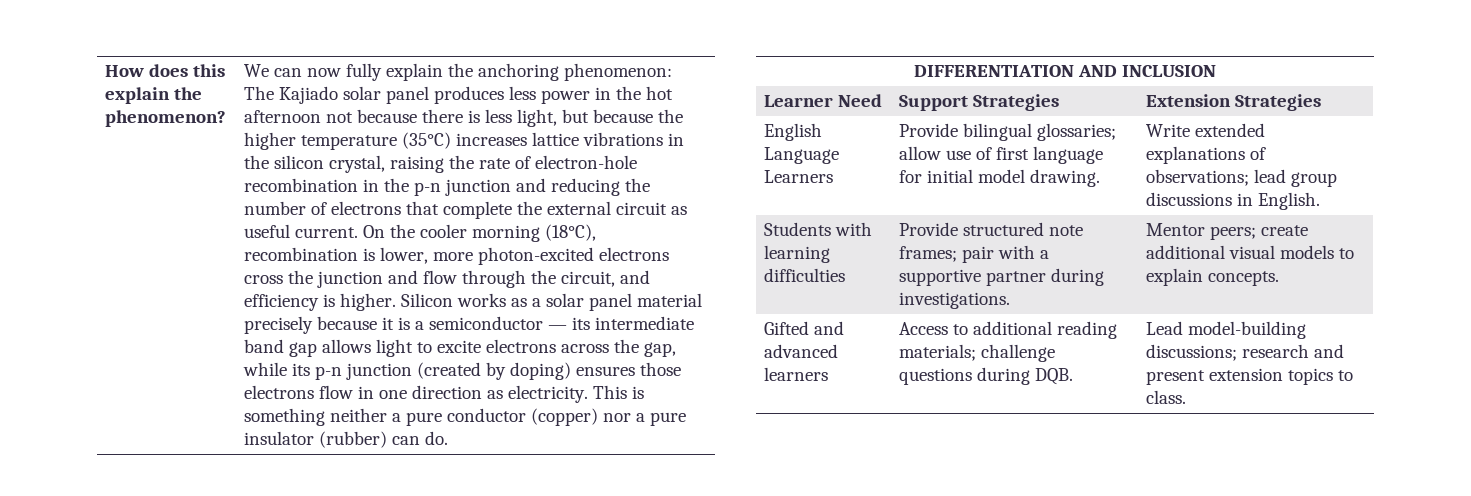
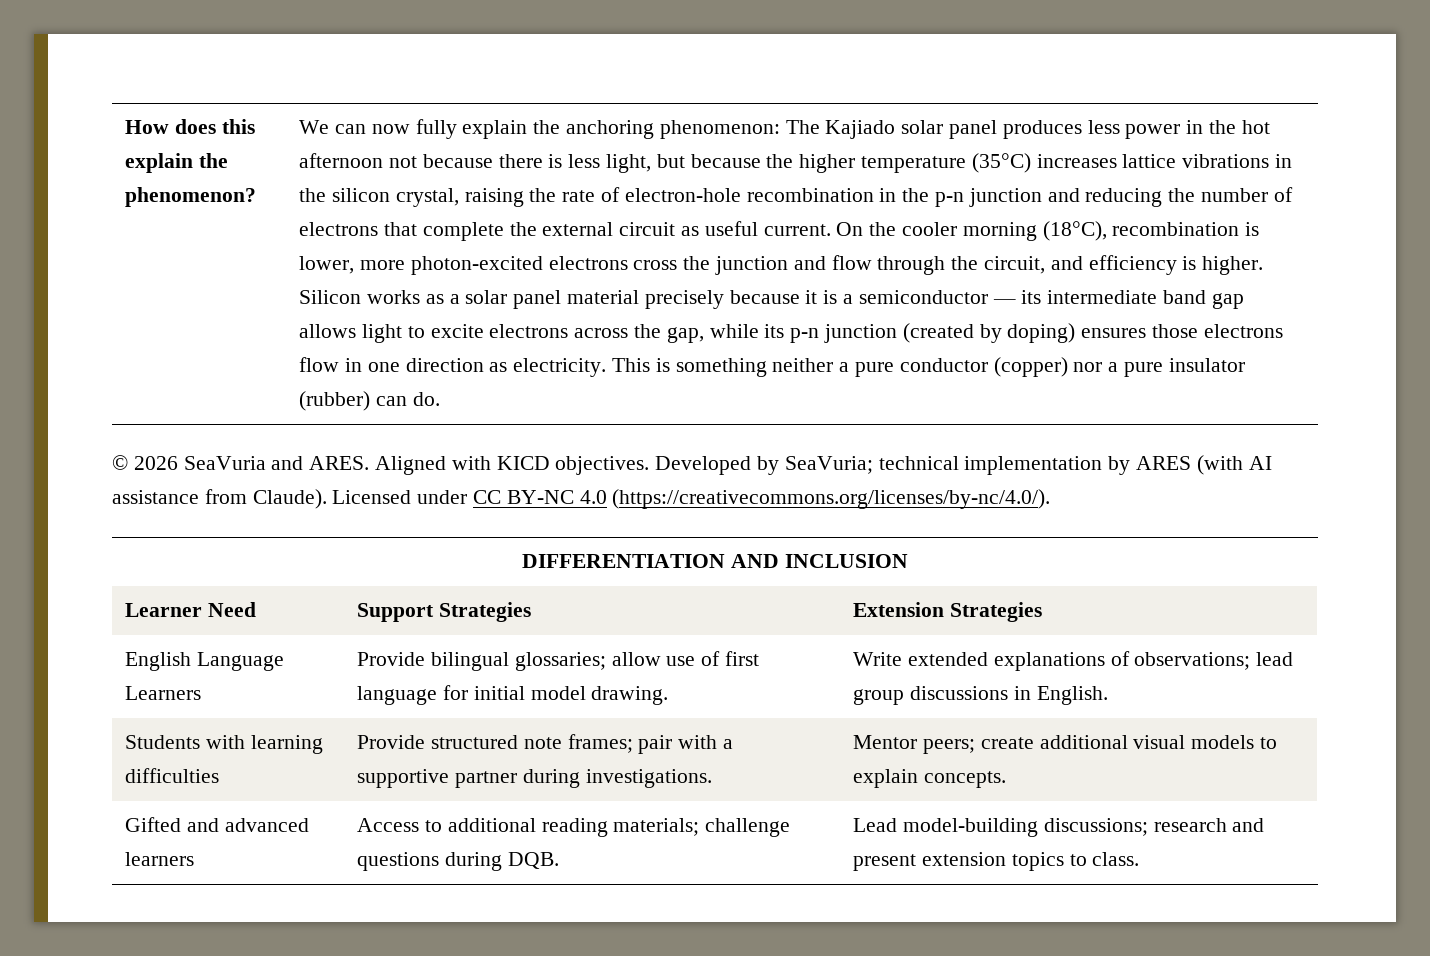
+ © 2026 SeaVuria and ARES. Aligned with KICD objectives. Developed by SeaVuria; technical implementation by ARES (with AI assistance from Claude). Licensed under CC BY-NC 4.0 (https://creativecommons.org/licenses/by-nc/4.0/).

